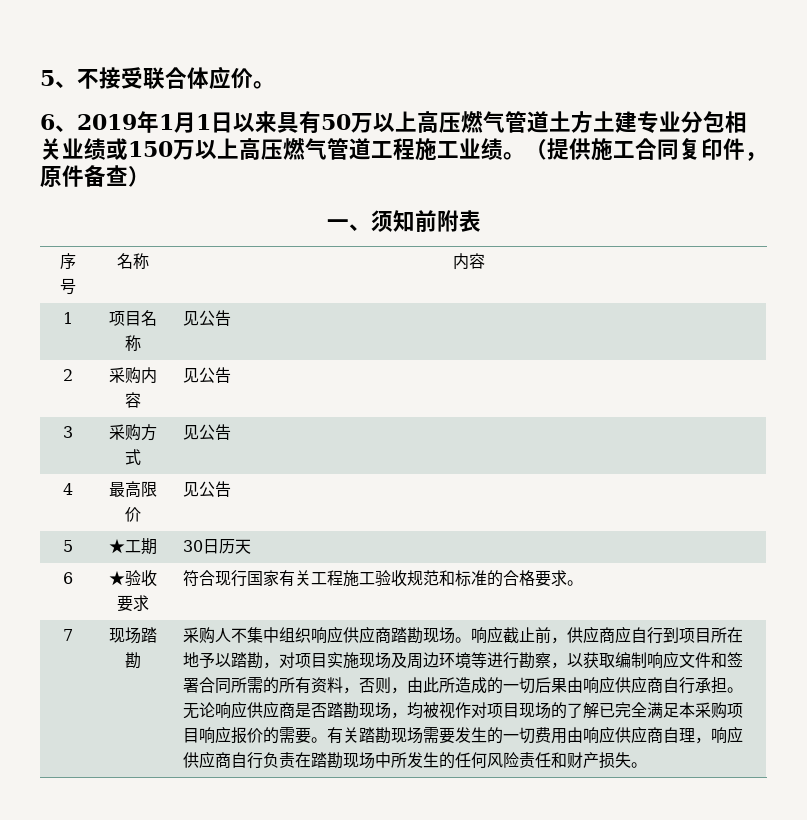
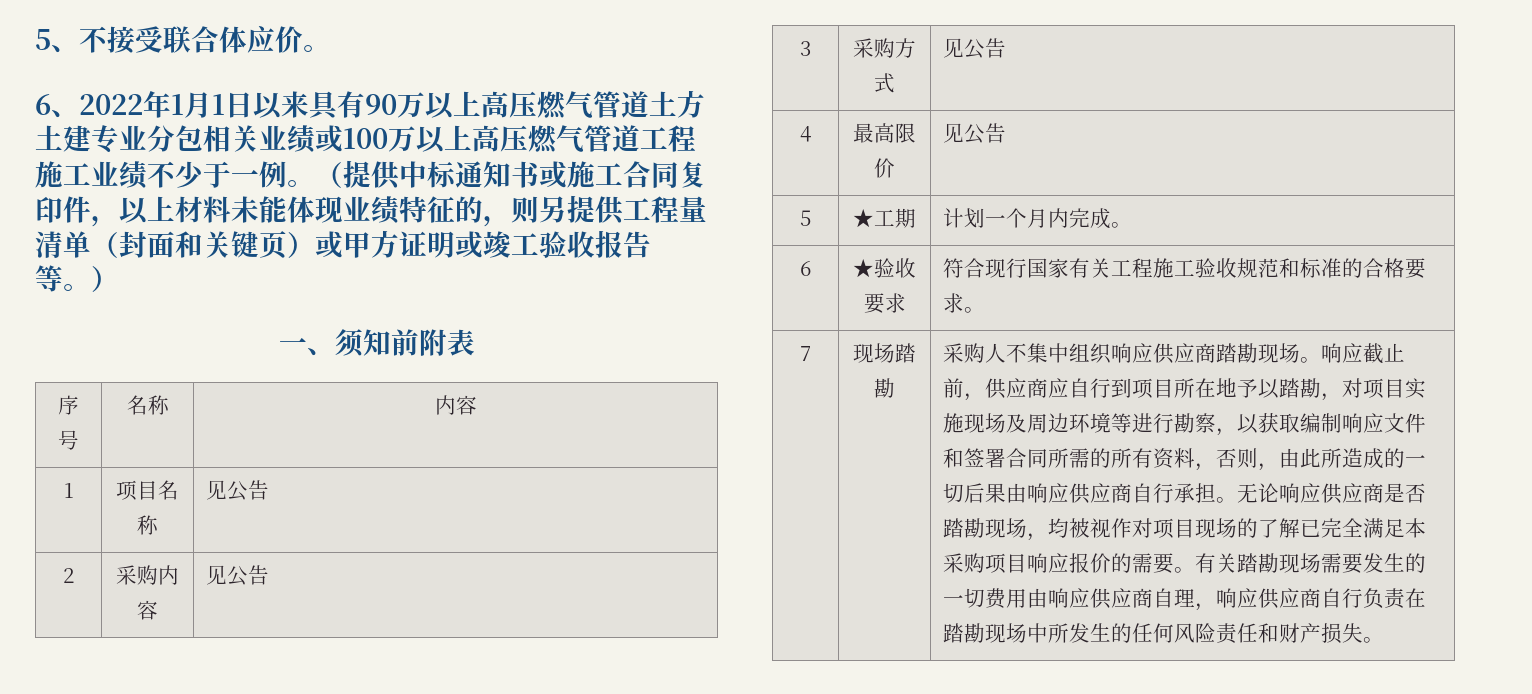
- 6、2019年1月1日以来具有50万以上高压燃气管道土方土建专业分包相关业绩或150万以上高压燃气管道工程施工业绩。（提供施工合同复印件，原件备查）
+ 6、2022年1月1日以来具有90万以上高压燃气管道土方土建专业分包相关业绩或100万以上高压燃气管道工程施工业绩不少于一例。（提供中标通知书或施工合同复印件，以上材料未能体现业绩特征的，则另提供工程量清单（封面和关键页）或甲方证明或竣工验收报告等。）
- 5 | ★工期 | 30日历天
+ 5 | ★工期 | 计划一个月内完成。

